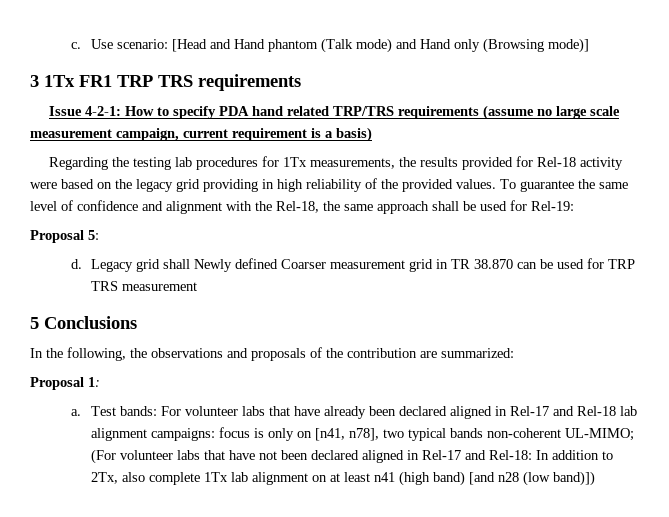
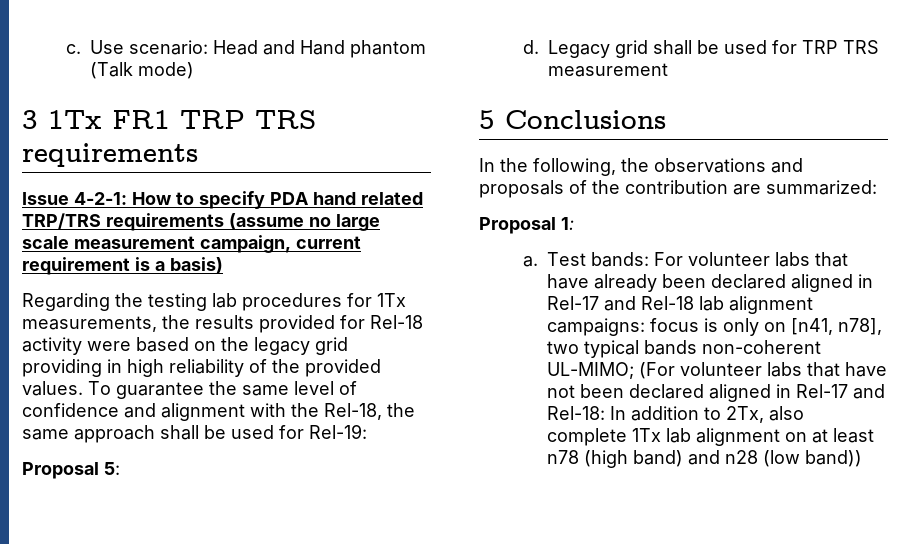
- Use scenario: [Head and Hand phantom (Talk mode) and Hand only (Browsing mode)]
+ Use scenario: Head and Hand phantom (Talk mode)
- Legacy grid shall Newly defined Coarser measurement grid in TR 38.870 can be used for TRP TRS measurement
+ Legacy grid shall be used for TRP TRS measurement
- Test bands: For volunteer labs that have already been declared aligned in Rel-17 and Rel-18 lab alignment campaigns: focus is only on [n41, n78], two typical bands non-coherent UL-MIMO; (For volunteer labs that have not been declared aligned in Rel-17 and Rel-18: In addition to 2Tx, also complete 1Tx lab alignment on at least n41 (high band) [and n28 (low band)])
+ Test bands: For volunteer labs that have already been declared aligned in Rel-17 and Rel-18 lab alignment campaigns: focus is only on [n41, n78], two typical bands non-coherent UL-MIMO; (For volunteer labs that have not been declared aligned in Rel-17 and Rel-18: In addition to 2Tx, also complete 1Tx lab alignment on at least n78 (high band) and n28 (low band))

